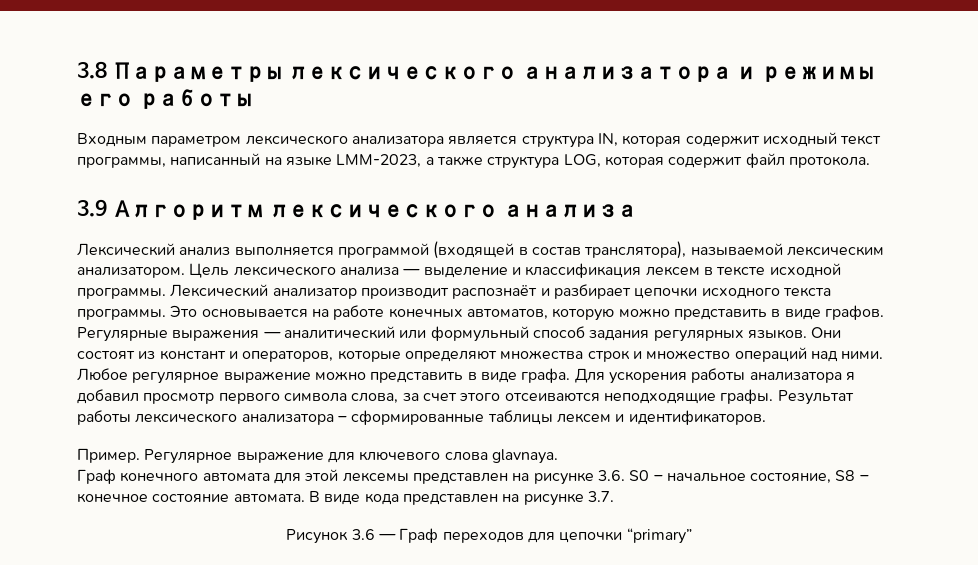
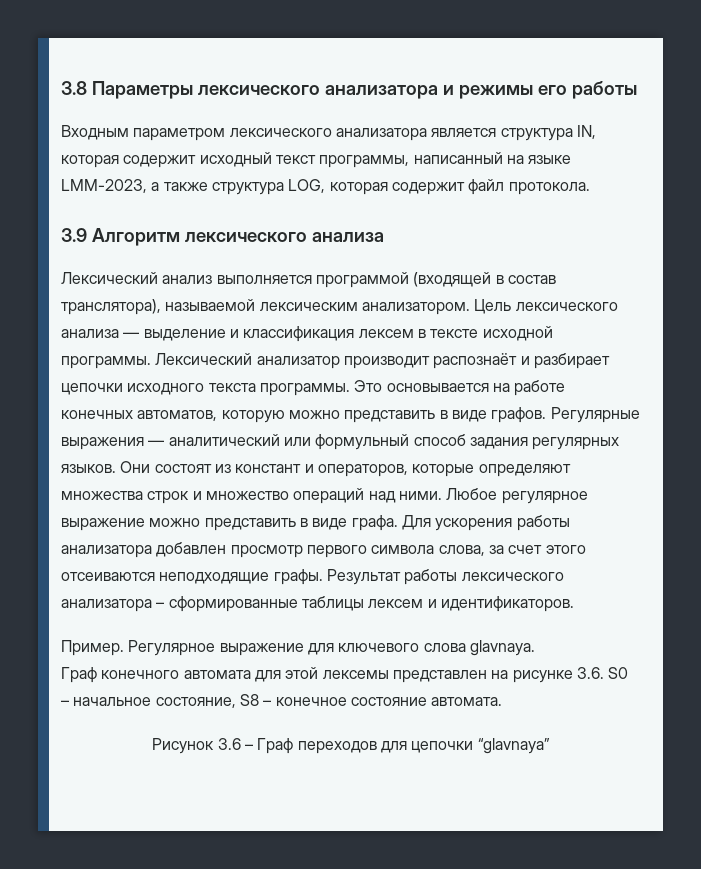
- Для ускорения работы анализатора я добавил просмотр первого символа слова, за счет этого отсеиваются неподходящие графы.
+ Для ускорения работы анализатора добавлен просмотр первого символа слова, за счет этого отсеиваются неподходящие графы.
- В виде кода представлен на рисунке 3.7.
- Pисунок 3.6 — Граф переходов для цепочки “primary”
+ Pисунок 3.6 – Граф переходов для цепочки “glavnaya”

